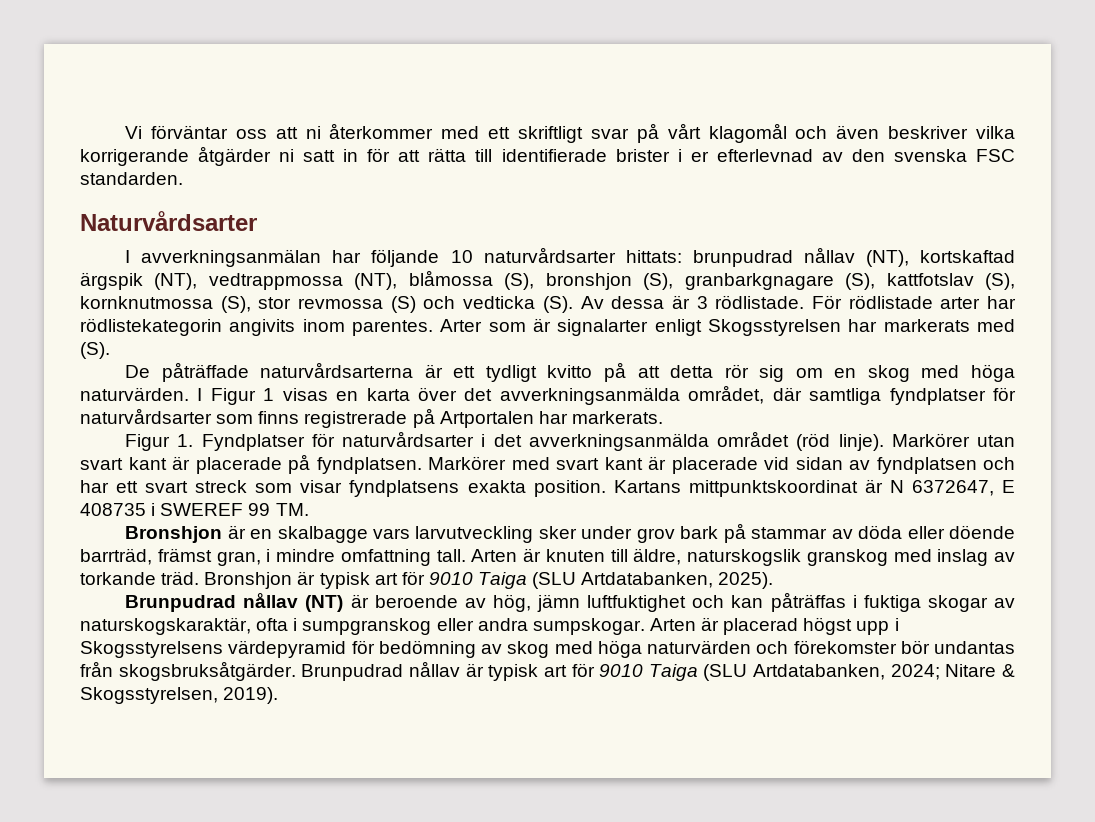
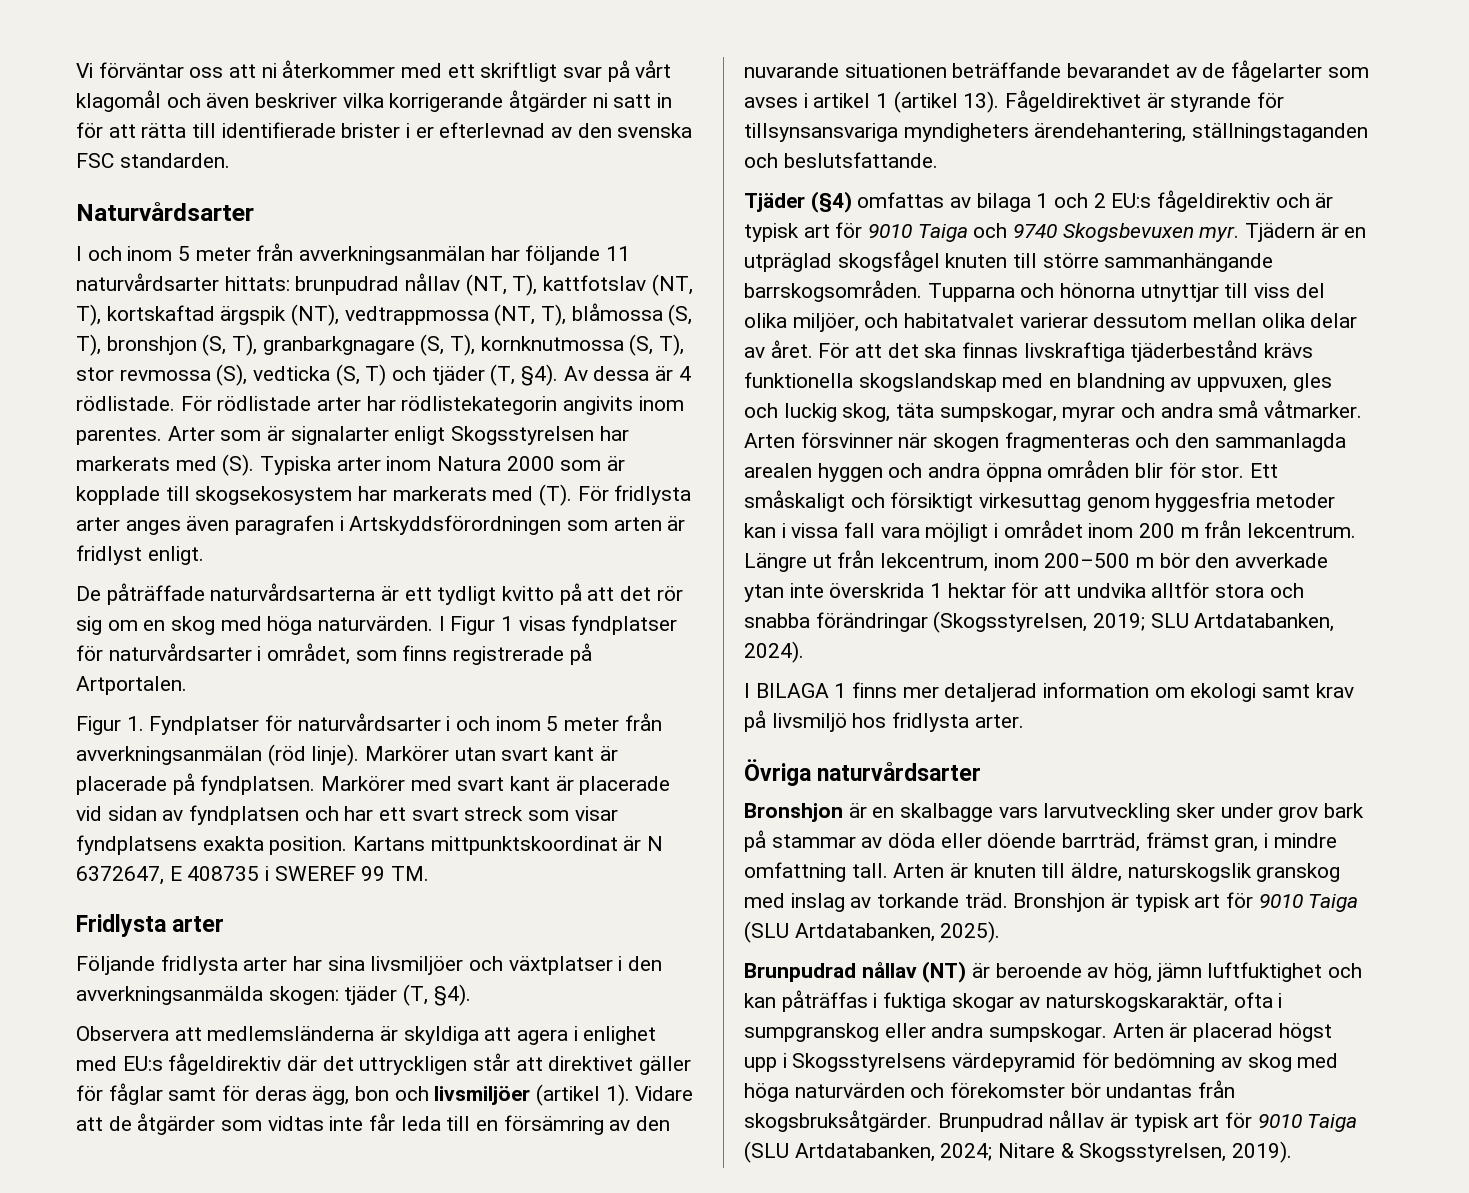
- I avverkningsanmälan har följande 10 naturvårdsarter hittats: brunpudrad nållav (NT), kortskaftad ärgspik (NT), vedtrappmossa (NT), blåmossa (S), bronshjon (S), granbarkgnagare (S), kattfotslav (S), kornknutmossa (S), stor revmossa (S) och vedticka (S). Av dessa är 3 rödlistade.
+ I och inom 5 meter från avverkningsanmälan har följande 11 naturvårdsarter hittats: brunpudrad nållav (NT, T), kattfotslav (NT, T), kortskaftad ärgspik (NT), vedtrappmossa (NT, T), blåmossa (S, T), bronshjon (S, T), granbarkgnagare (S, T), kornknutmossa (S, T), stor revmossa (S), vedticka (S, T) och tjäder (T, §4). Av dessa är 4 rödlistade.
- Arter som är signalarter enligt Skogsstyrelsen har markerats med (S).
+ Arter som är signalarter enligt Skogsstyrelsen har markerats med (S). Typiska arter inom Natura 2000 som är kopplade till skogsekosystem har markerats med (T). För fridlysta arter anges även paragrafen i Artskyddsförordningen som arten är fridlyst enligt.
- De påträffade naturvårdsarterna är ett tydligt kvitto på att detta rör sig om en skog med höga naturvärden.
+ De påträffade naturvårdsarterna är ett tydligt kvitto på att det rör sig om en skog med höga naturvärden.
- I Figur 1 visas en karta över det avverkningsanmälda området, där samtliga fyndplatser för naturvårdsarter som finns registrerade på Artportalen har markerats.
+ I Figur 1 visas fyndplatser för naturvårdsarter i området, som finns registrerade på Artportalen.
- Figur 1. Fyndplatser för naturvårdsarter i det avverkningsanmälda området (röd linje).
+ Figur 1. Fyndplatser för naturvårdsarter i och inom 5 meter från avverkningsanmälan (röd linje).
+ Fridlysta arter
+ Följande fridlysta arter har sina livsmiljöer och växtplatser i den avverkningsanmälda skogen: tjäder (T, §4).
+ Observera att medlemsländerna är skyldiga att agera i enlighet med EU:s fågeldirektiv där det uttryckligen står att direktivet gäller för fåglar samt för deras ägg, bon och livsmiljöer (artikel 1). Vidare att de åtgärder som vidtas inte får leda till en försämring av den nuvarande situationen beträffande bevarandet av de fågelarter som avses i artikel 1 (artikel 13). Fågeldirektivet är styrande för tillsynsansvariga myndigheters ärendehantering, ställningstaganden och beslutsfattande.
+ Tjäder (§4) omfattas av bilaga 1 och 2 EU:s fågeldirektiv och är typisk art för 9010 Taiga och 9740 Skogsbevuxen myr. Tjädern är en utpräglad skogsfågel knuten till större sammanhängande barrskogsområden. Tupparna och hönorna utnyttjar till viss del olika miljöer, och habitatvalet varierar dessutom mellan olika delar av året. För att det ska finnas livskraftiga tjäderbestånd krävs funktionella skogslandskap med en blandning av uppvuxen, gles och luckig skog, täta sumpskogar, myrar och andra små våtmarker. Arten försvinner när skogen fragmenteras och den sammanlagda arealen hyggen och andra öppna områden blir för stor. Ett småskaligt och försiktigt virkesuttag genom hyggesfria metoder kan i vissa fall vara möjligt i området inom 200 m från lekcentrum. Längre ut från lekcentrum, inom 200–500 m bör den avverkade ytan inte överskrida 1 hektar för att undvika alltför stora och snabba förändringar (Skogsstyrelsen, 2019; SLU Artdatabanken, 2024).
+ I BILAGA 1 finns mer detaljerad information om ekologi samt krav på livsmiljö hos fridlysta arter.
+ Övriga naturvårdsarter

